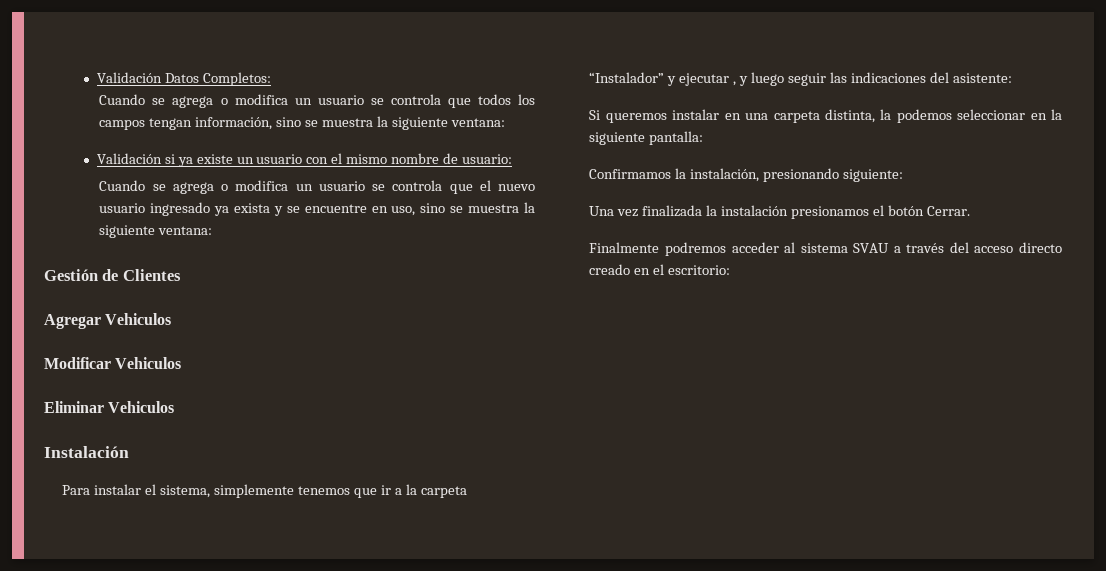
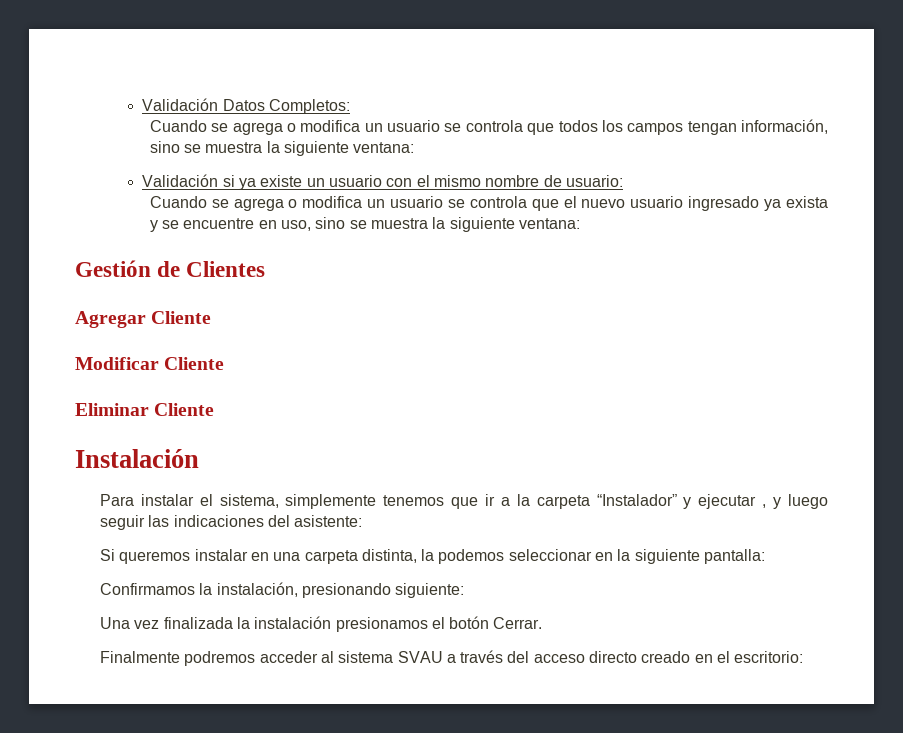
- Agregar Vehiculos
+ Agregar Cliente
- Modificar Vehiculos
+ Modificar Cliente
- Eliminar Vehiculos
+ Eliminar Cliente

